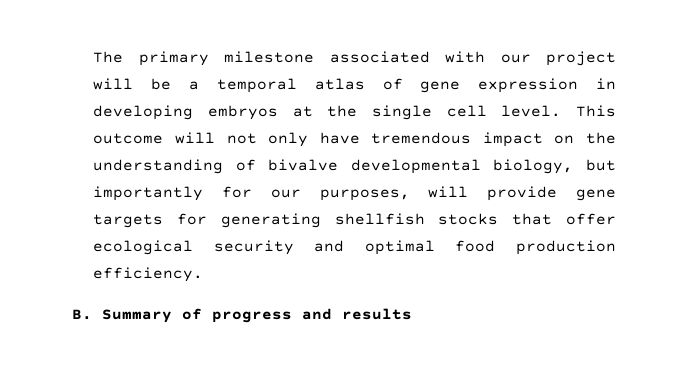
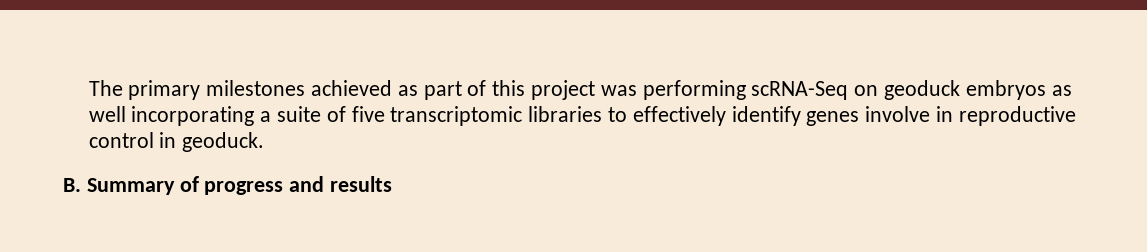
- The primary milestone associated with our project will be a temporal atlas of gene expression in developing embryos at the single cell level. This outcome will not only have tremendous impact on the understanding of bivalve developmental biology, but importantly for our purposes, will provide gene targets for generating shellfish stocks that offer ecological security and optimal food production efficiency.
+ The primary milestones achieved as part of this project was performing scRNA-Seq on geoduck embryos as well incorporating a suite of five transcriptomic libraries to effectively identify genes involve in reproductive control in geoduck.

